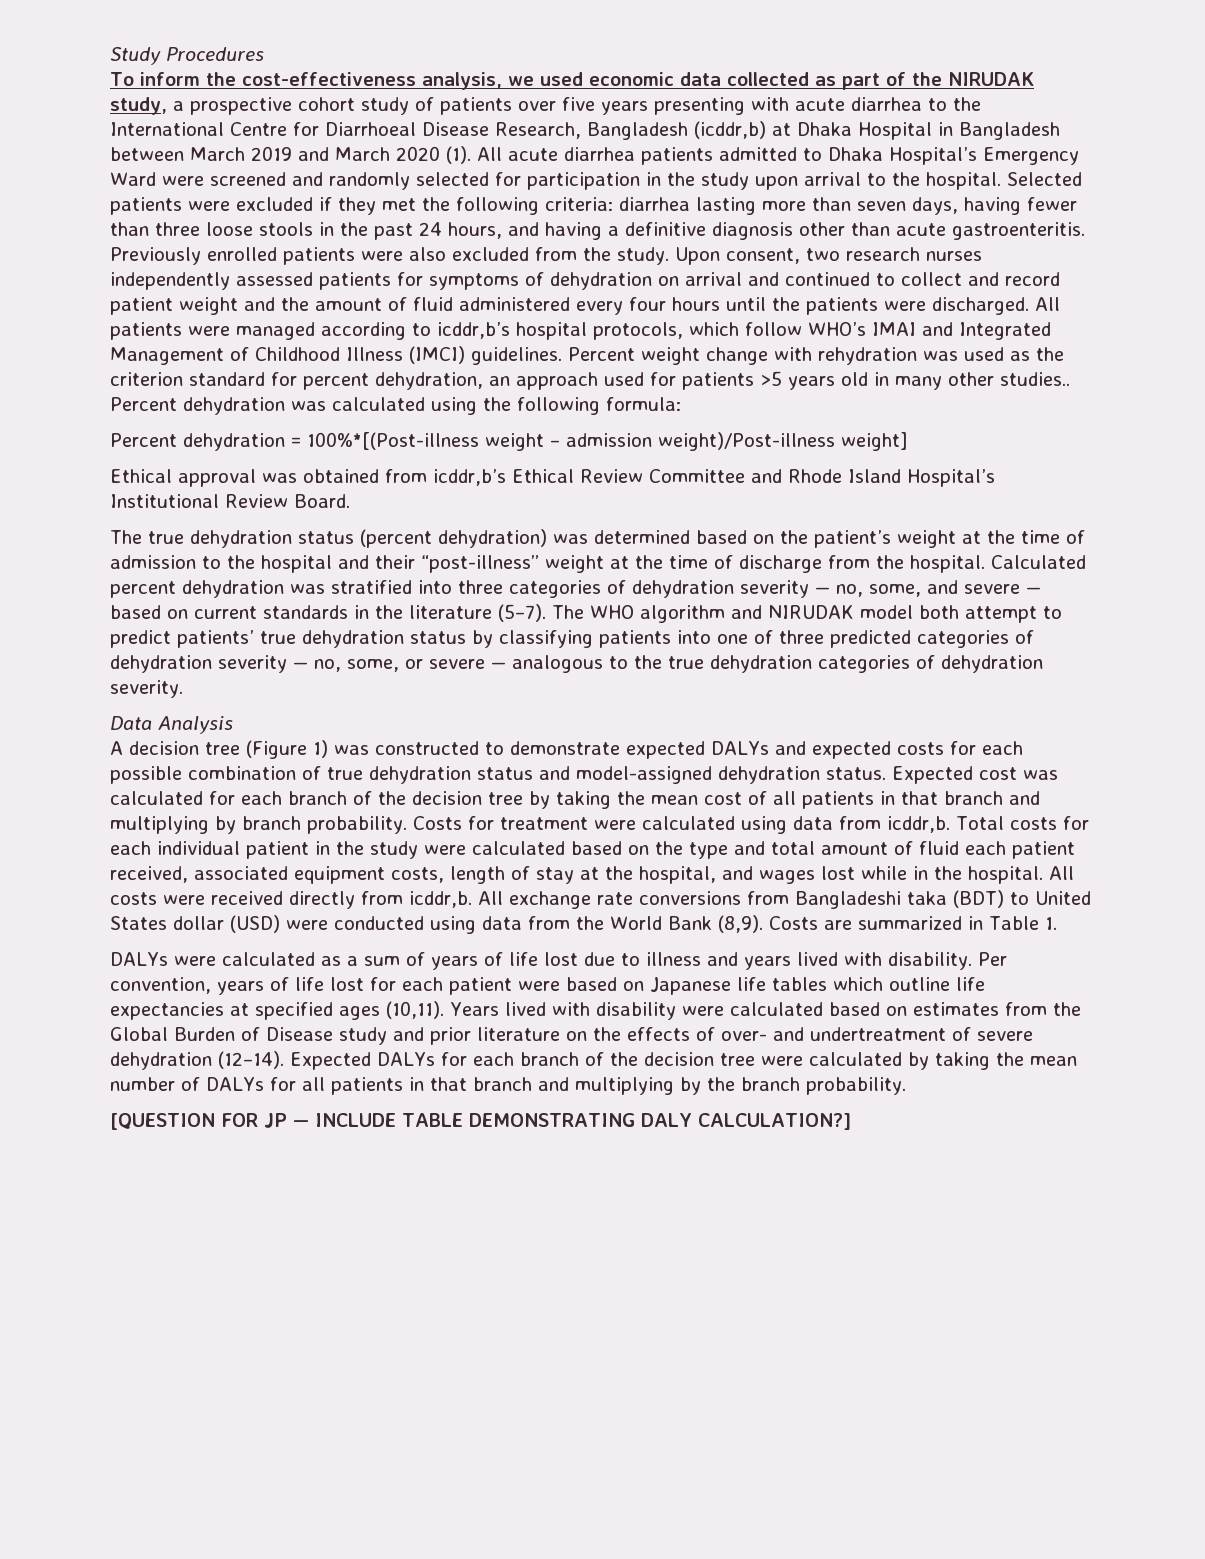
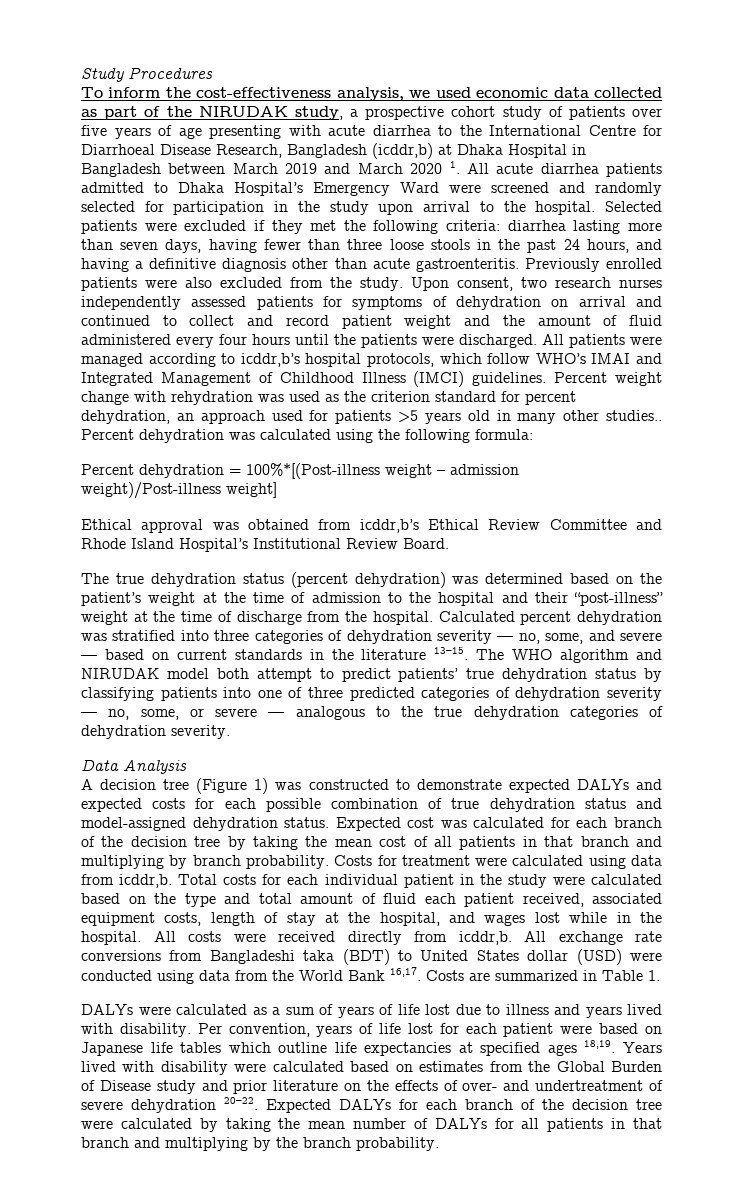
- To inform the cost-effectiveness analysis, we used economic data collected as part of the NIRUDAK study, a prospective cohort study of patients over five years presenting with acute diarrhea to the International Centre for Diarrhoeal Disease Research, Bangladesh (icddr,b) at Dhaka Hospital in Bangladesh between March 2019 and March 2020 (1). All acute diarrhea patients admitted to Dhaka Hospital’s Emergency Ward were screened and randomly selected for participation in the study upon arrival to the hospital.
+ To inform the cost-effectiveness analysis, we used economic data collected as part of the NIRUDAK study, a prospective cohort study of patients over five years of age presenting with acute diarrhea to the International Centre for Diarrhoeal Disease Research, Bangladesh (icddr,b) at Dhaka Hospital in Bangladesh between March 2019 and March 2020 1. All acute diarrhea patients admitted to Dhaka Hospital’s Emergency Ward were screened and randomly selected for participation in the study upon arrival to the hospital.
- Calculated percent dehydration was stratified into three categories of dehydration severity — no, some, and severe — based on current standards in the literature (5–7).
+ Calculated percent dehydration was stratified into three categories of dehydration severity — no, some, and severe — based on current standards in the literature 13–15.
- All exchange rate conversions from Bangladeshi taka (BDT) to United States dollar (USD) were conducted using data from the World Bank (8,9).
+ All exchange rate conversions from Bangladeshi taka (BDT) to United States dollar (USD) were conducted using data from the World Bank 16,17.
- Per convention, years of life lost for each patient were based on Japanese life tables which outline life expectancies at specified ages (10,11).
+ Per convention, years of life lost for each patient were based on Japanese life tables which outline life expectancies at specified ages 18,19.
- Years lived with disability were calculated based on estimates from the Global Burden of Disease study and prior literature on the effects of over- and undertreatment of severe dehydration (12–14).
+ Years lived with disability were calculated based on estimates from the Global Burden of Disease study and prior literature on the effects of over- and undertreatment of severe dehydration 20–22.
- [QUESTION FOR JP — INCLUDE TABLE DEMONSTRATING DALY CALCULATION?]

